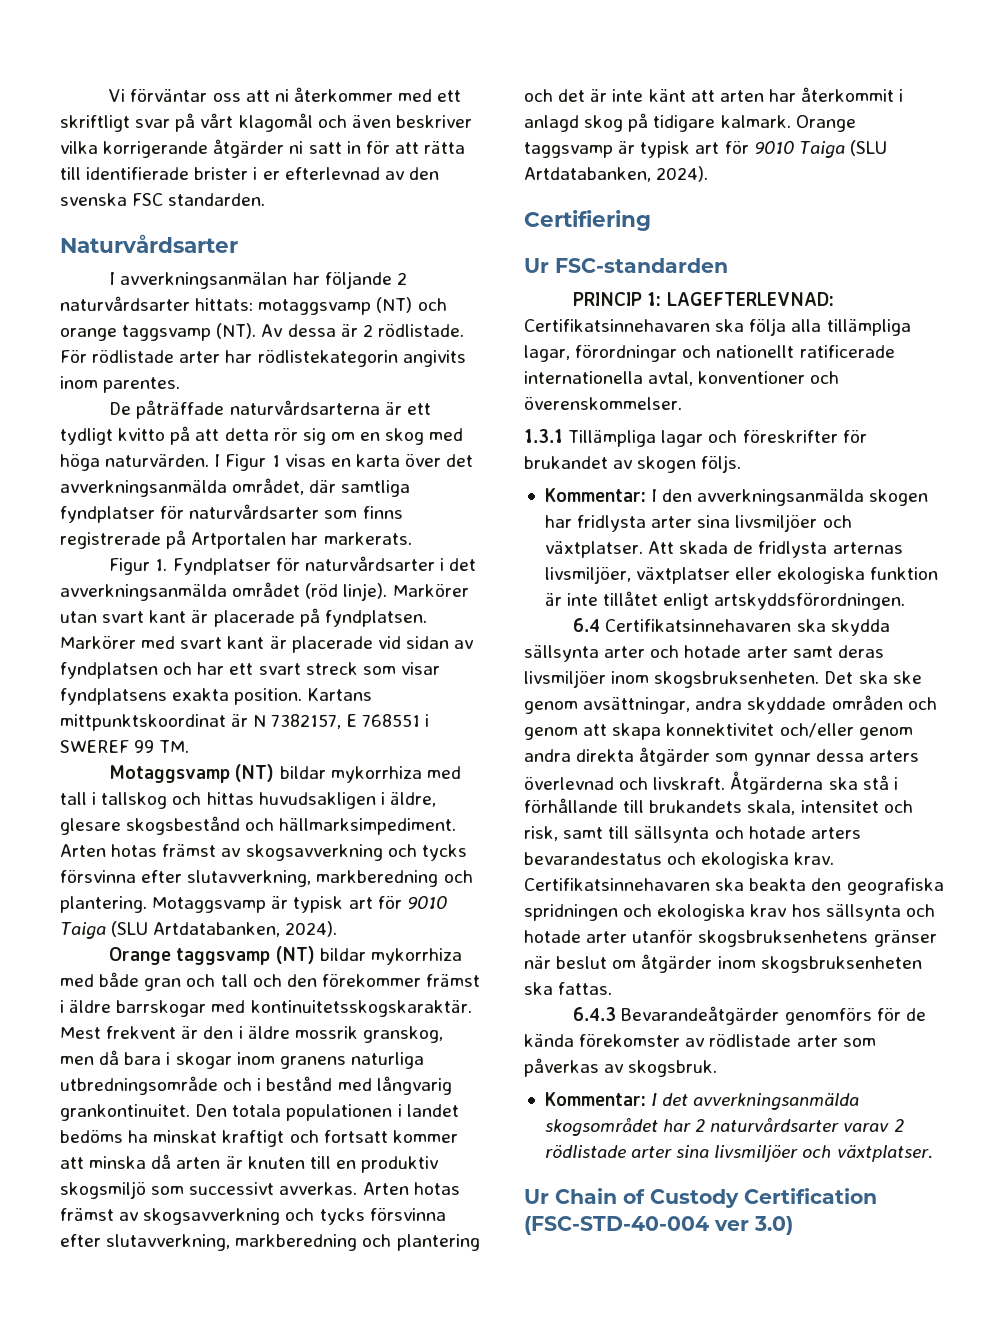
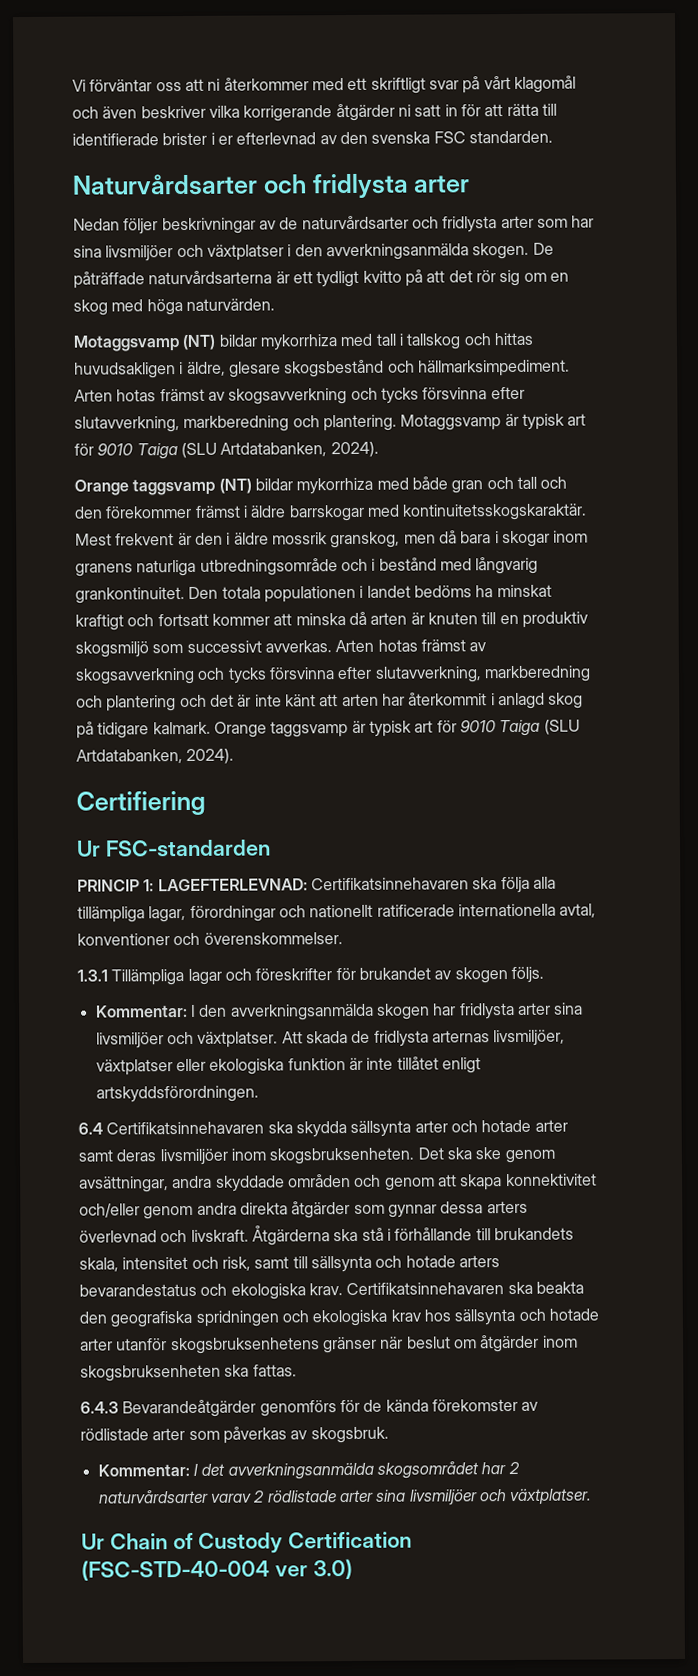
- Naturvårdsarter
- I avverkningsanmälan har följande 2 naturvårdsarter hittats: motaggsvamp (NT) och orange taggsvamp (NT). Av dessa är 2 rödlistade. För rödlistade arter har rödlistekategorin angivits inom parentes.
- De påträffade naturvårdsarterna är ett tydligt kvitto på att detta rör sig om en skog med höga naturvärden. I Figur 1 visas en karta över det avverkningsanmälda området, där samtliga fyndplatser för naturvårdsarter som finns registrerade på Artportalen har markerats.
- Figur 1. Fyndplatser för naturvårdsarter i det avverkningsanmälda området (röd linje). Markörer utan svart kant är placerade på fyndplatsen. Markörer med svart kant är placerade vid sidan av fyndplatsen och har ett svart streck som visar fyndplatsens exakta position. Kartans mittpunktskoordinat är N 7382157, E 768551 i SWEREF 99 TM.
+ Naturvårdsarter och fridlysta arter
+ Nedan följer beskrivningar av de naturvårdsarter och fridlysta arter som har sina livsmiljöer och växtplatser i den avverkningsanmälda skogen. De påträffade naturvårdsarterna är ett tydligt kvitto på att det rör sig om en skog med höga naturvärden.

